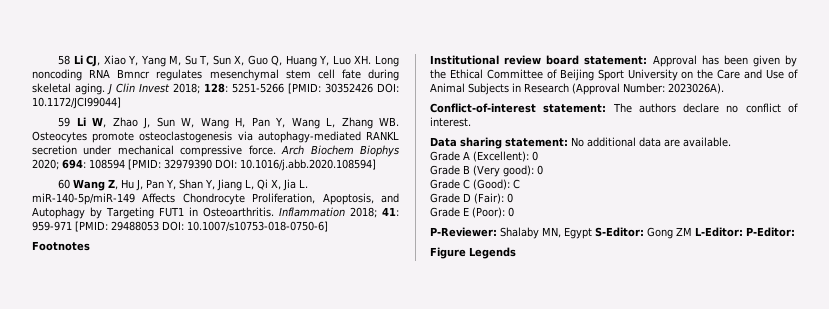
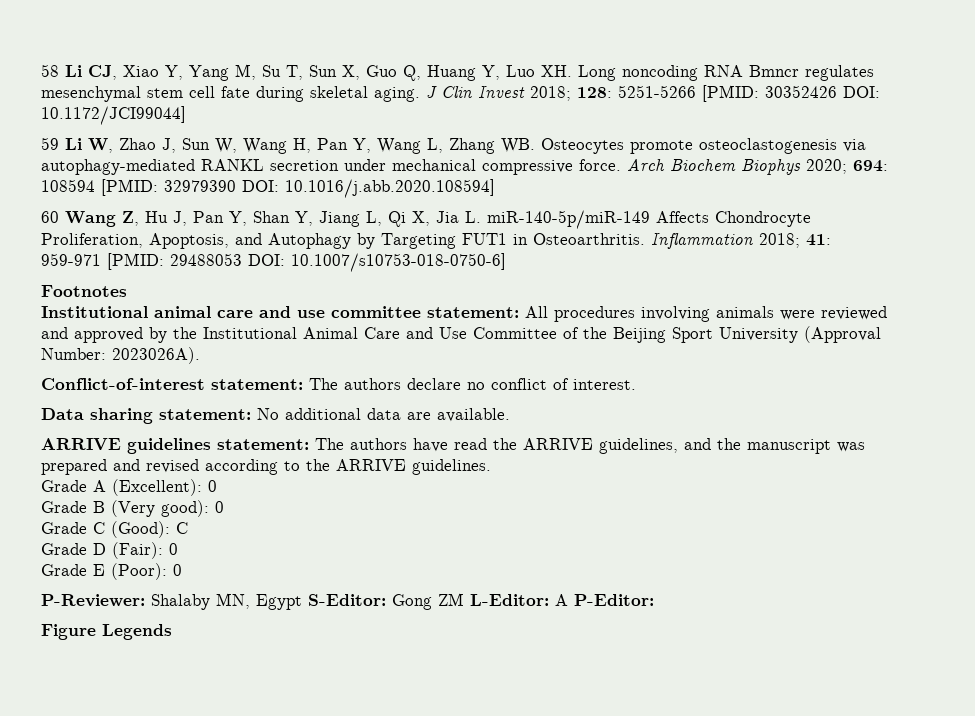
- Institutional review board statement: Approval has been given by the Ethical Committee of Beijing Sport University on the Care and Use of Animal Subjects in Research (Approval Number: 2023026A).
+ Institutional animal care and use committee statement: All procedures involving animals were reviewed and approved by the Institutional Animal Care and Use Committee of the Beijing Sport University (Approval Number: 2023026A).
+ ARRIVE guidelines statement: The authors have read the ARRIVE guidelines, and the manuscript was prepared and revised according to the ARRIVE guidelines.
- P-Reviewer: Shalaby MN, Egypt S-Editor: Gong ZM L-Editor: P-Editor:
+ P-Reviewer: Shalaby MN, Egypt S-Editor: Gong ZM L-Editor: A P-Editor:

